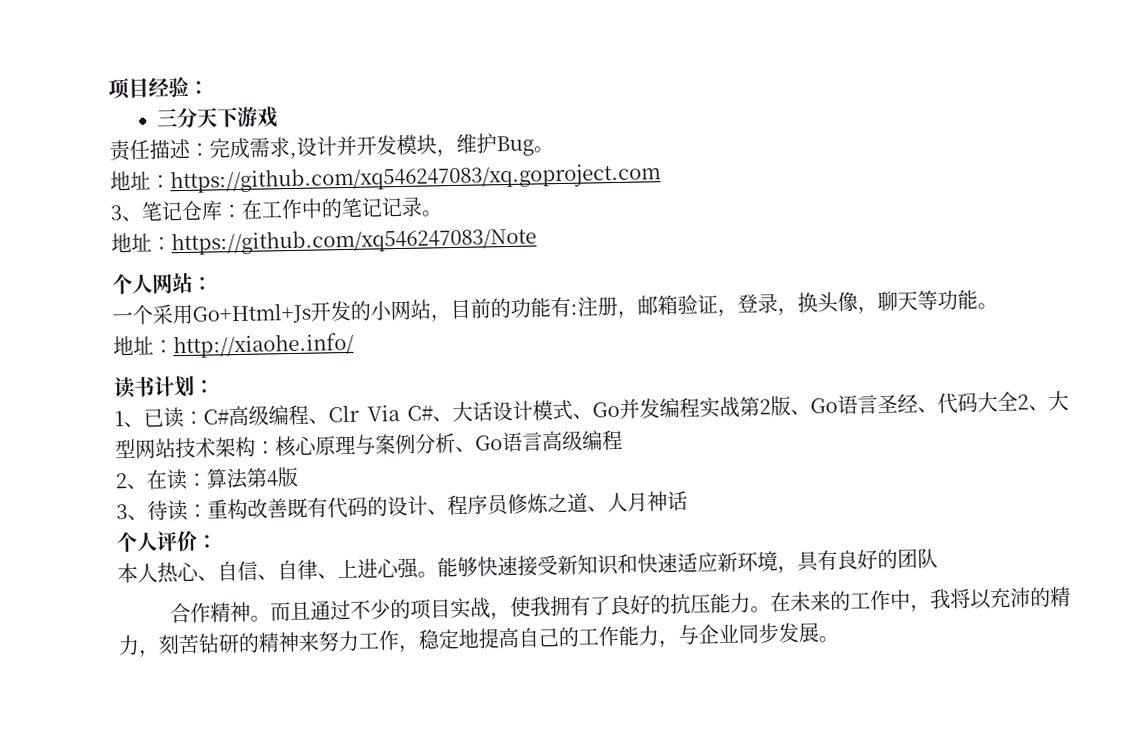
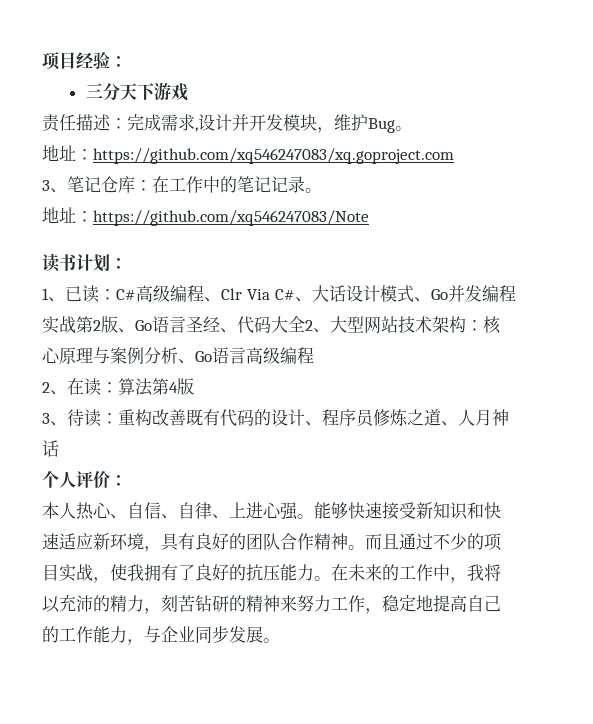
- 个人网站：
- 一个采用Go+Html+Js开发的小网站，目前的功能有:注册，邮箱验证，登录，换头像，聊天等功能。
- 地址：http://xiaohe.info/
- 能够快速接受新知识和快速适应新环境，具有良好的团队
- 合作精神。
+ 能够快速接受新知识和快速适应新环境，具有良好的团队合作精神。

